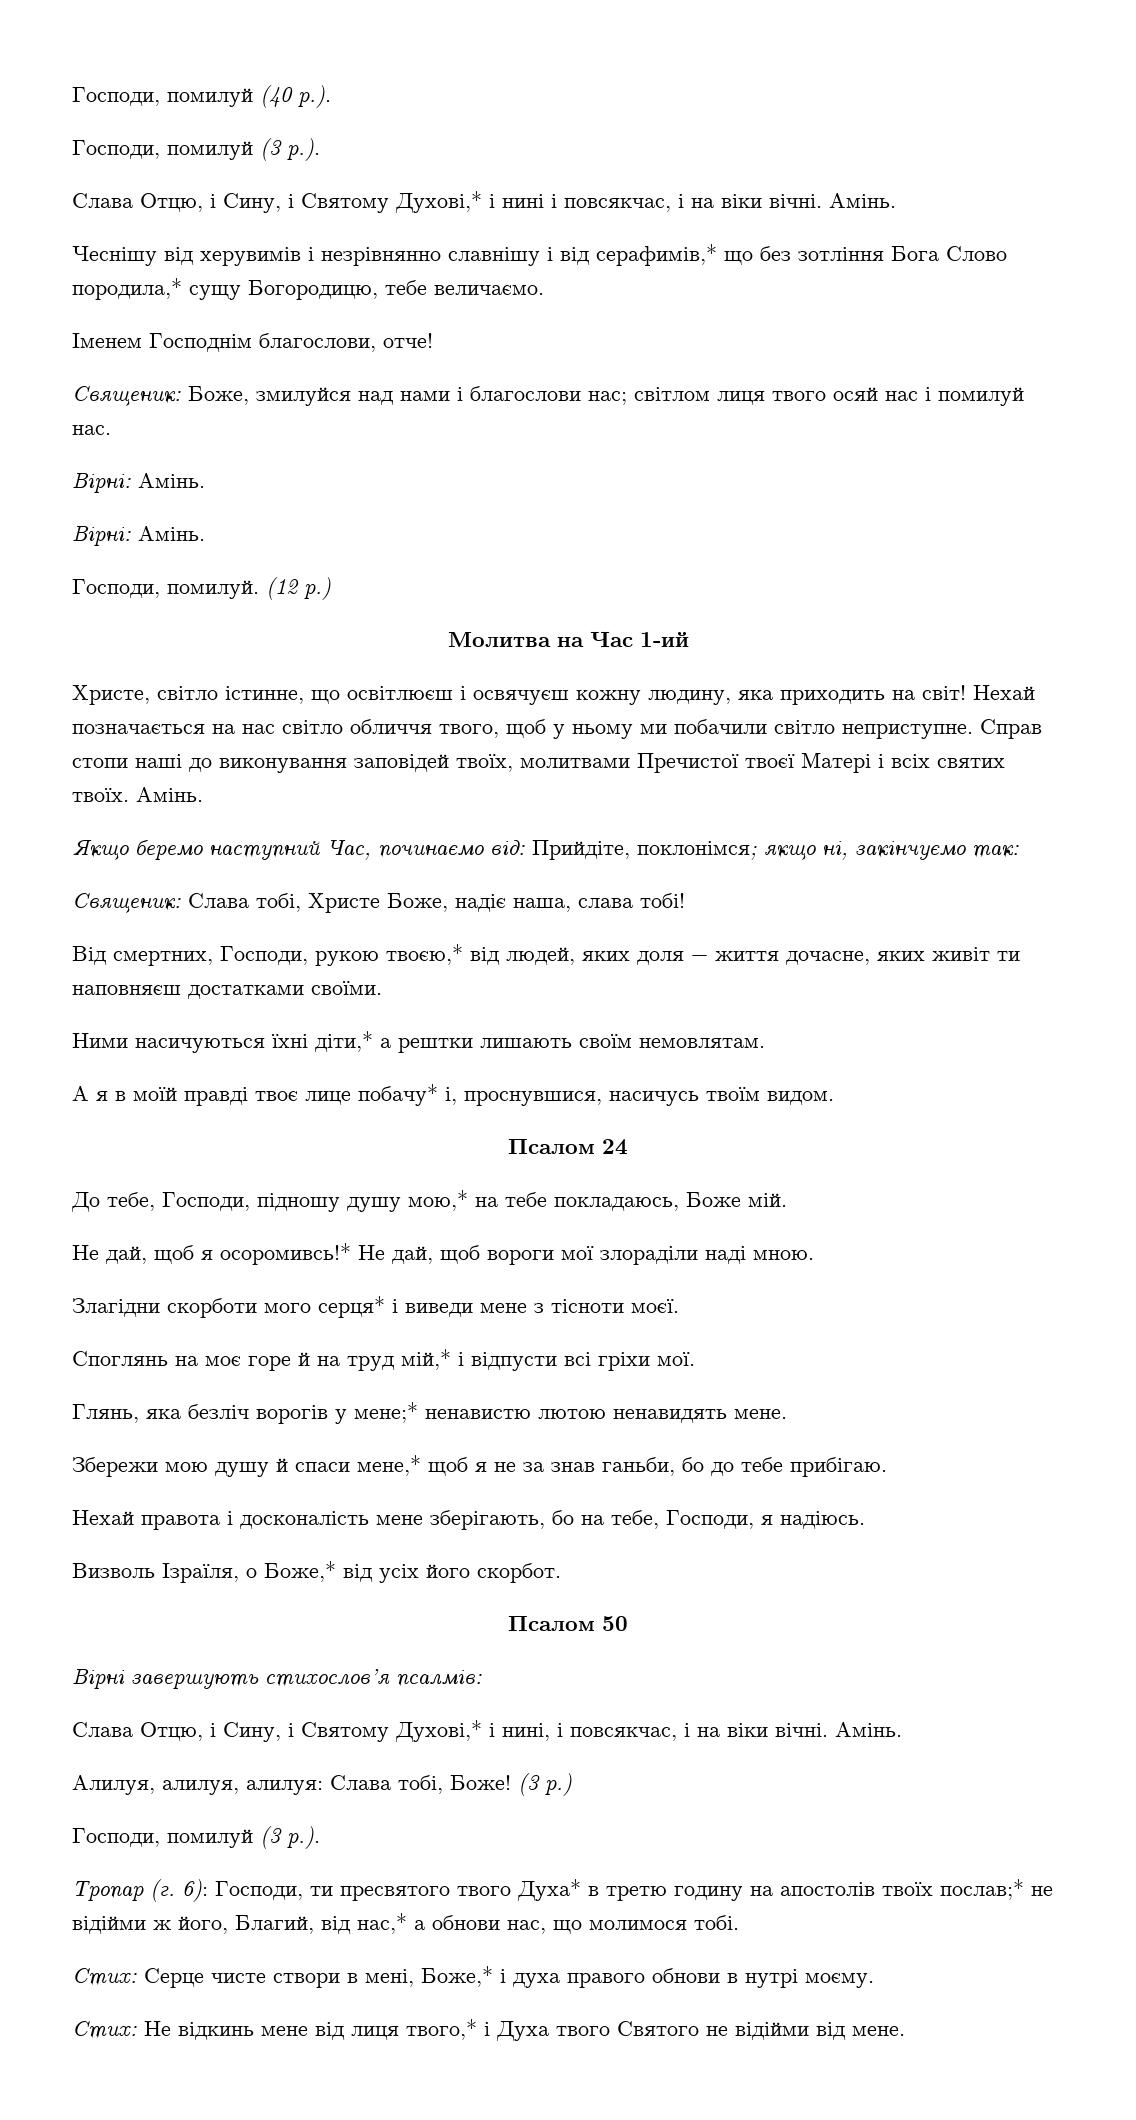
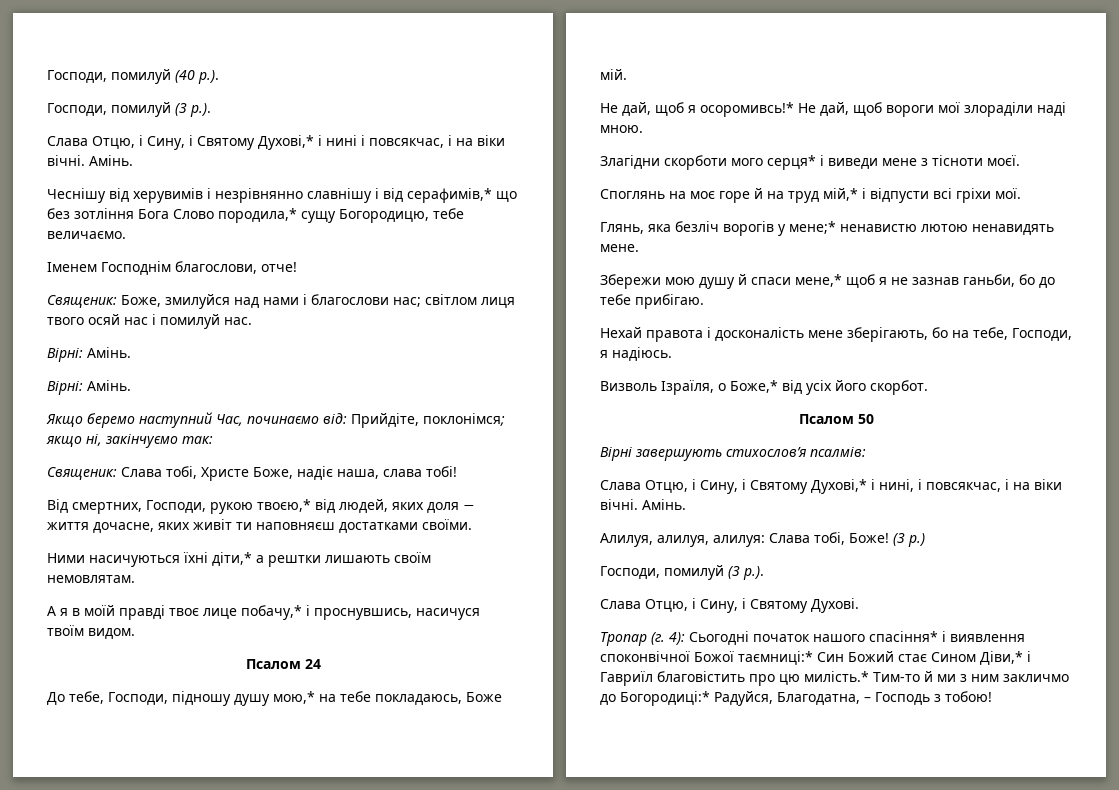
- Господи, помилуй. (12 р.)
- Молитва на Час 1-ий
- Христе, світло істинне, що освітлюєш і освячуєш кожну людину, яка приходить на світ! Нехай позначається на нас світло обличчя твого, щоб у ньому ми побачили світло неприступне. Справ стопи наші до виконування заповідей твоїх, молитвами Пречистої твоєї Матері і всіх святих твоїх. Амінь.
- А я в моїй правді твоє лице побачу* і, проснувшися, насичусь твоїм видом.
+ А я в моїй правді твоє лице побачу,* і проснувшись, насичуся твоїм видом.
- Збережи мою душу й спаси мене,* щоб я не за знав ганьби, бо до тебе прибігаю.
+ Збережи мою душу й спаси мене,* щоб я не зазнав ганьби, бо до тебе прибігаю.
- Тропар (г. 6): Господи, ти пресвятого твого Духа* в третю годину на апостолів твоїх послав;* не відійми ж його, Благий, від нас,* а обнови нас, що молимося тобі.
- Стих: Серце чисте створи в мені, Боже,* і духа правого обнови в нутрі моєму.
- Стих: Не відкинь мене від лиця твого,* і Духа твого Святого не відійми від мене.
+ Слава Отцю, і Сину, і Святому Духові.
+ Тропар (г. 4): Сьогодні початок нашого спасіння* і виявлення споконвічної Божої таємниці:* Син Божий стає Сином Діви,* і Гавриїл благовістить про цю милість.* Тим-то й ми з ним закличмо до Богородиці:* Радуйся, Благодатна, – Господь з тобою!

